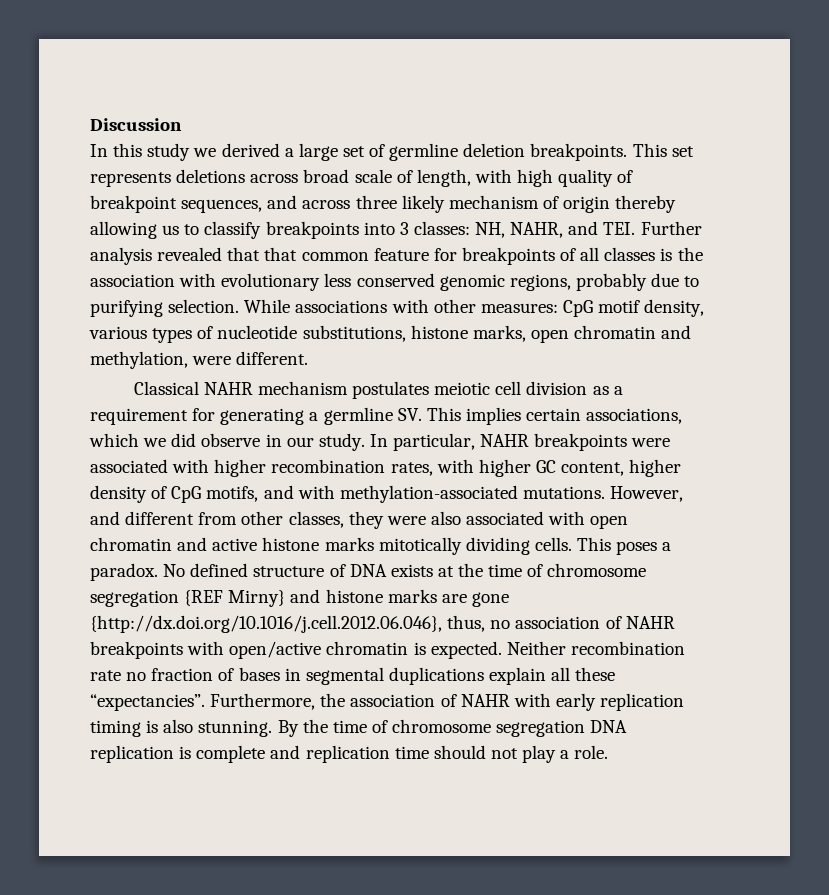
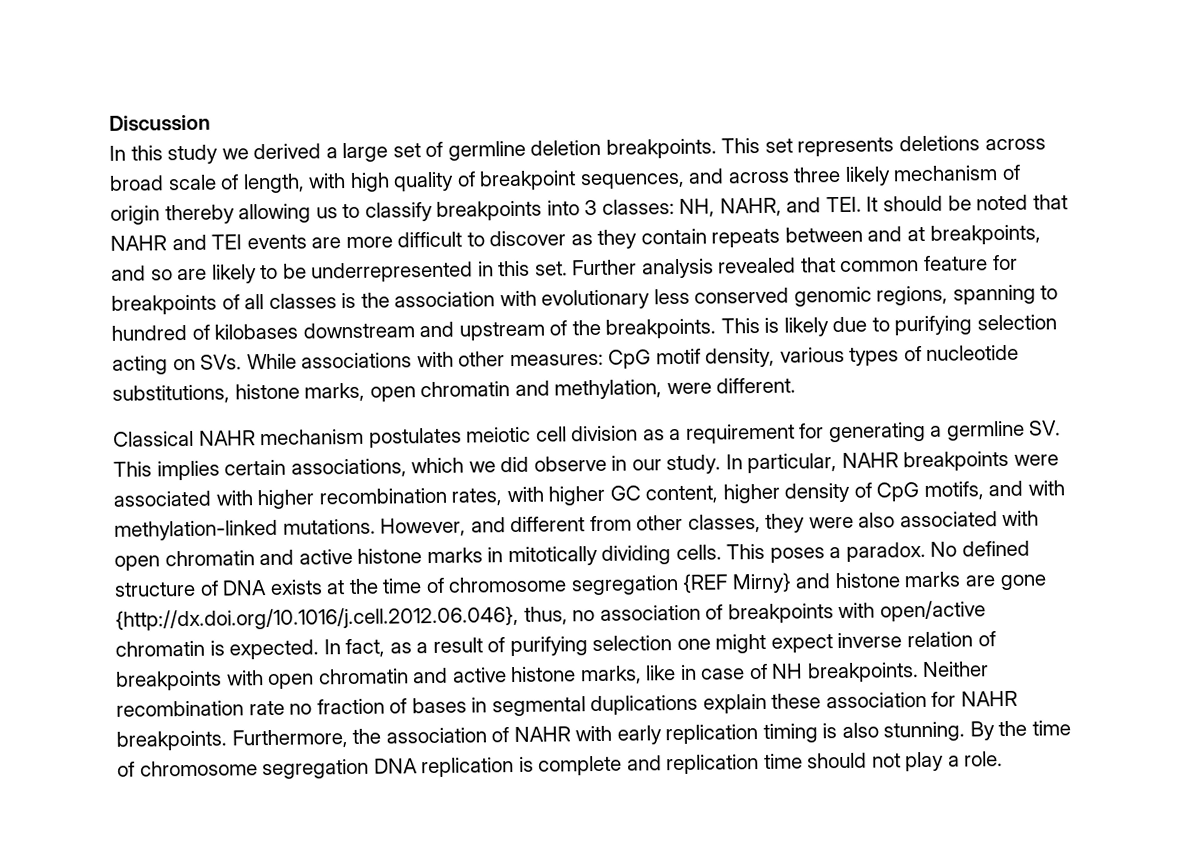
- NH, NAHR, and TEI. Further analysis revealed that that common feature for breakpoints of all classes is the association with evolutionary less conserved genomic regions, probably due to purifying selection. While associations with other measures:
+ NH, NAHR, and TEI. It should be noted that NAHR and TEI events are more difficult to discover as they contain repeats between and at breakpoints, and so are likely to be underrepresented in this set. Further analysis revealed that common feature for breakpoints of all classes is the association with evolutionary less conserved genomic regions, spanning to hundred of kilobases downstream and upstream of the breakpoints. This is likely due to purifying selection acting on SVs. While associations with other measures:
- In particular, NAHR breakpoints were associated with higher recombination rates, with higher GC content, higher density of CpG motifs, and with methylation-associated mutations.
+ In particular, NAHR breakpoints were associated with higher recombination rates, with higher GC content, higher density of CpG motifs, and with methylation-linked mutations.
- However, and different from other classes, they were also associated with open chromatin and active histone marks mitotically dividing cells.
+ However, and different from other classes, they were also associated with open chromatin and active histone marks in mitotically dividing cells.
- No defined structure of DNA exists at the time of chromosome segregation {REF Mirny} and histone marks are gone {http://dx.doi.org/10.1016/j.cell.2012.06.046}, thus, no association of NAHR breakpoints with open/active chromatin is expected.
+ No defined structure of DNA exists at the time of chromosome segregation {REF Mirny} and histone marks are gone {http://dx.doi.org/10.1016/j.cell.2012.06.046}, thus, no association of breakpoints with open/active chromatin is expected.
+ In fact, as a result of purifying selection one might expect inverse relation of breakpoints with open chromatin and active histone marks, like in case of NH breakpoints.
- Neither recombination rate no fraction of bases in segmental duplications explain all these “expectancies”.
+ Neither recombination rate no fraction of bases in segmental duplications explain these association for NAHR breakpoints.

